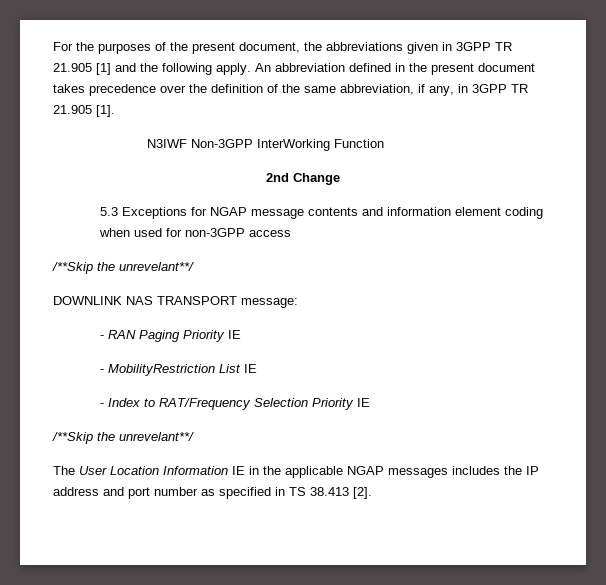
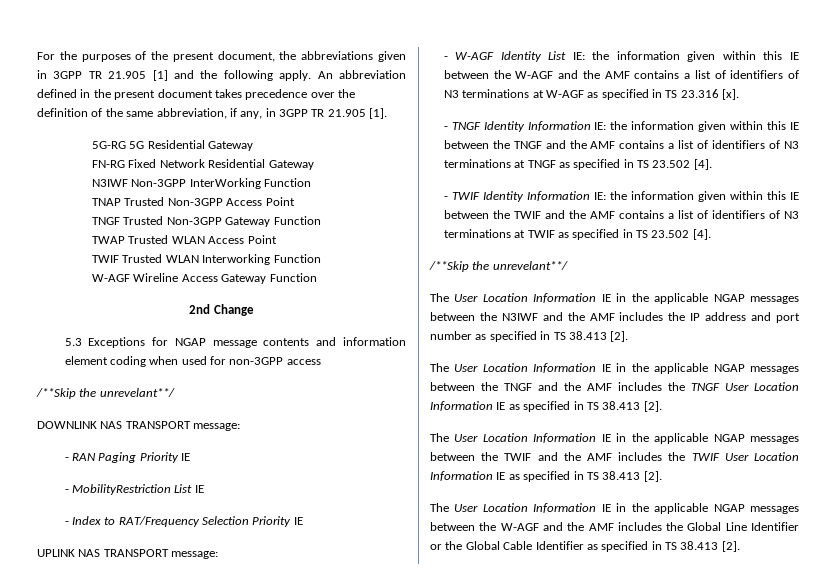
+ 5G-RG 5G Residential Gateway
+ FN-RG Fixed Network Residential Gateway
  N3IWF Non-3GPP InterWorking Function
+ TNAP Trusted Non-3GPP Access Point
+ TNGF Trusted Non-3GPP Gateway Function
+ TWAP Trusted WLAN Access Point
+ TWIF Trusted WLAN Interworking Function
+ W-AGF Wireline Access Gateway Function
+ UPLINK NAS TRANSPORT message:
+ - W-AGF Identity List IE: the information given within this IE between the W-AGF and the AMF contains a list of identifiers of N3 terminations at W-AGF as specified in TS 23.316 [x].
+ - TNGF Identity Information IE: the information given within this IE between the TNGF and the AMF contains a list of identifiers of N3 terminations at TNGF as specified in TS 23.502 [4].
+ - TWIF Identity Information IE: the information given within this IE between the TWIF and the AMF contains a list of identifiers of N3 terminations at TWIF as specified in TS 23.502 [4].
- The User Location Information IE in the applicable NGAP messages includes the IP address and port number as specified in TS 38.413 [2].
+ The User Location Information IE in the applicable NGAP messages between the N3IWF and the AMF includes the IP address and port number as specified in TS 38.413 [2].
+ The User Location Information IE in the applicable NGAP messages between the TNGF and the AMF includes the TNGF User Location Information IE as specified in TS 38.413 [2].
+ The User Location Information IE in the applicable NGAP messages between the TWIF and the AMF includes the TWIF User Location Information IE as specified in TS 38.413 [2].
+ The User Location Information IE in the applicable NGAP messages between the W-AGF and the AMF includes the Global Line Identifier or the Global Cable Identifier as specified in TS 38.413 [2].

